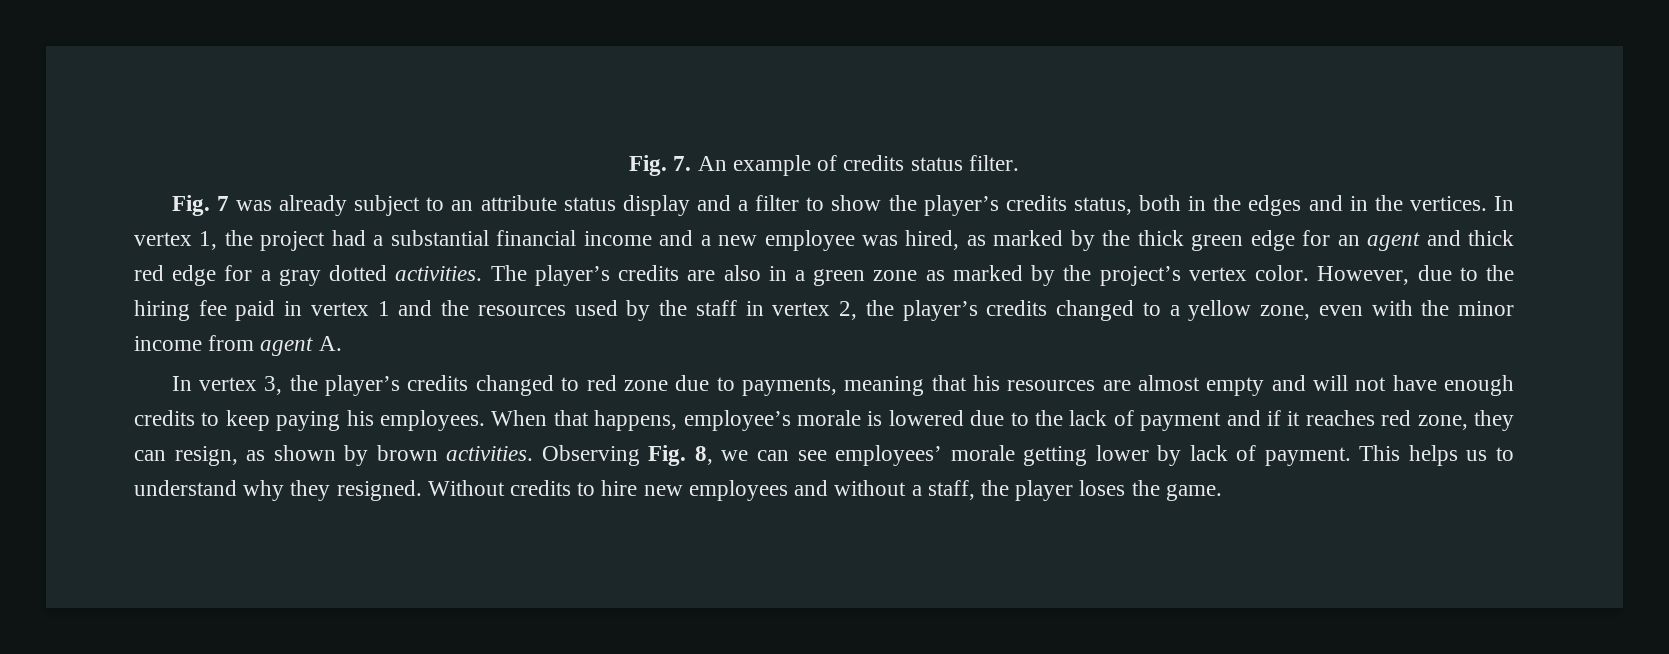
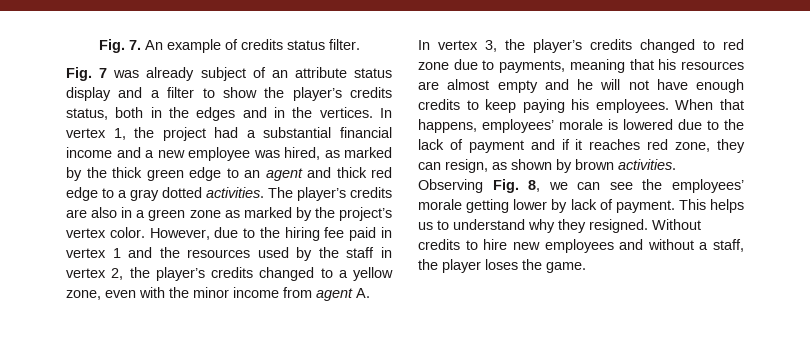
- Fig. 7 was already subject to an attribute status display and a filter to show the player’s credits status, both in the edges and in the vertices.
+ Fig. 7 was already subject of an attribute status display and a filter to show the player’s credits status, both in the edges and in the vertices.
- In vertex 1, the project had a substantial financial income and a new employee was hired, as marked by the thick green edge for an agent and thick red edge for a gray dotted activities.
+ In vertex 1, the project had a substantial financial income and a new employee was hired, as marked by the thick green edge to an agent and thick red edge to a gray dotted activities.
- In vertex 3, the player’s credits changed to red zone due to payments, meaning that his resources are almost empty and will not have enough credits to keep paying his employees.
+ In vertex 3, the player’s credits changed to red zone due to payments, meaning that his resources are almost empty and he will not have enough credits to keep paying his employees.
- When that happens, employee’s morale is lowered due to the lack of payment and if it reaches red zone, they can resign, as shown by brown activities.
+ When that happens, employees’ morale is lowered due to the lack of payment and if it reaches red zone, they can resign, as shown by brown activities.
- Observing Fig. 8, we can see employees’ morale getting lower by lack of payment.
+ Observing Fig. 8, we can see the employees’ morale getting lower by lack of payment.

